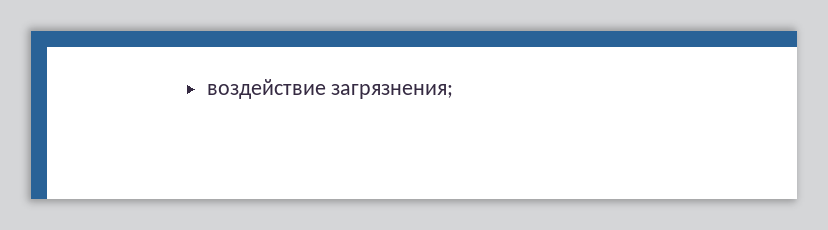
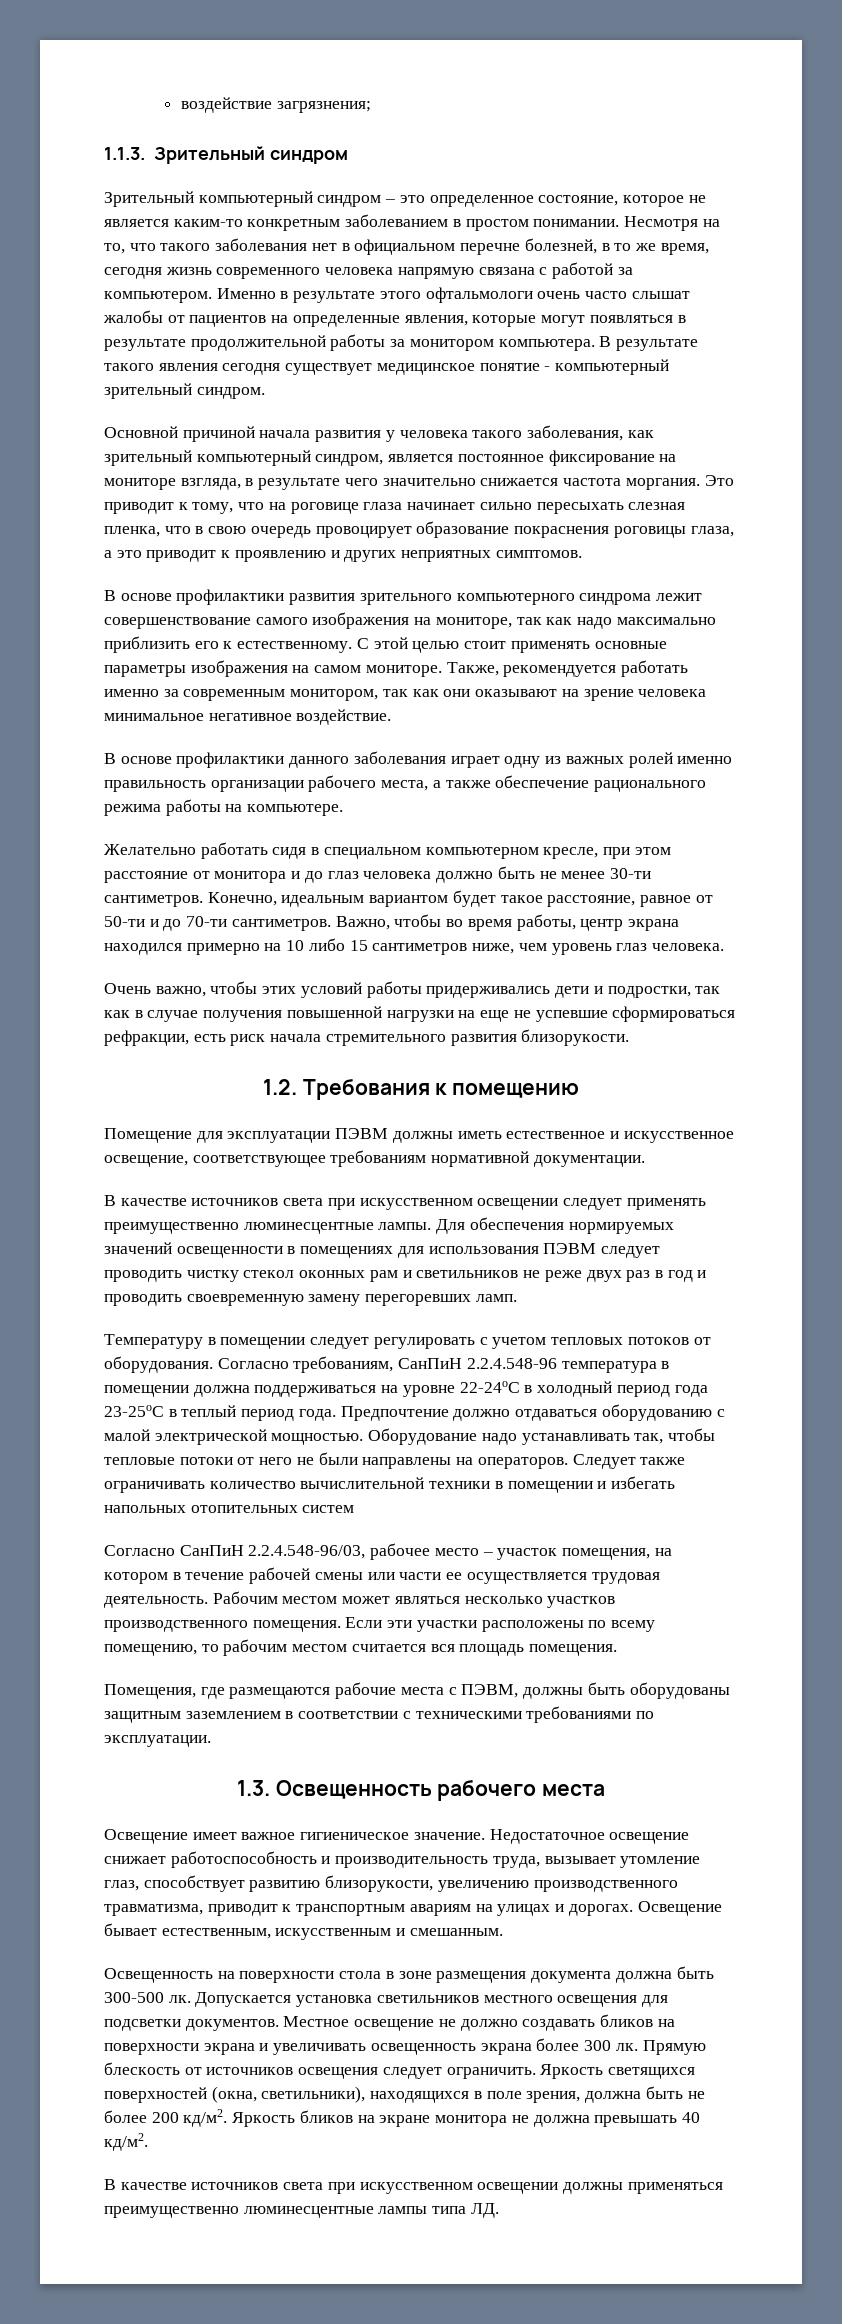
+ 1.1.3. Зрительный синдром
+ Зрительный компьютерный синдром – это определенное состояние, которое не является каким-то конкретным заболеванием в простом понимании. Несмотря на то, что такого заболевания нет в официальном перечне болезней, в то же время, сегодня жизнь современного человека напрямую связана с работой за компьютером. Именно в результате этого офтальмологи очень часто слышат жалобы от пациентов на определенные явления, которые могут появляться в результате продолжительной работы за монитором компьютера. В результате такого явления сегодня существует медицинское понятие - компьютерный зрительный синдром.
+ Основной причиной начала развития у человека такого заболевания, как зрительный компьютерный синдром, является постоянное фиксирование на мониторе взгляда, в результате чего значительно снижается частота моргания. Это приводит к тому, что на роговице глаза начинает сильно пересыхать слезная пленка, что в свою очередь провоцирует образование покраснения роговицы глаза, а это приводит к проявлению и других неприятных симптомов.
+ В основе профилактики развития зрительного компьютерного синдрома лежит совершенствование самого изображения на мониторе, так как надо максимально приблизить его к естественному. С этой целью стоит применять основные параметры изображения на самом мониторе. Также, рекомендуется работать именно за современным монитором, так как они оказывают на зрение человека минимальное негативное воздействие.
+ В основе профилактики данного заболевания играет одну из важных ролей именно правильность организации рабочего места, а также обеспечение рационального режима работы на компьютере.
+ Желательно работать сидя в специальном компьютерном кресле, при этом расстояние от монитора и до глаз человека должно быть не менее 30-ти сантиметров. Конечно, идеальным вариантом будет такое расстояние, равное от 50-ти и до 70-ти сантиметров. Важно, чтобы во время работы, центр экрана находился примерно на 10 либо 15 сантиметров ниже, чем уровень глаз человека.
+ Очень важно, чтобы этих условий работы придерживались дети и подростки, так как в случае получения повышенной нагрузки на еще не успевшие сформироваться рефракции, есть риск начала стремительного развития близорукости.
+ 1.2. Требования к помещению
+ Помещение для эксплуатации ПЭВМ должны иметь естественное и искусственное освещение, соответствующее требованиям нормативной документации.
+ В качестве источников света при искусственном освещении следует применять преимущественно люминесцентные лампы. Для обеспечения нормируемых значений освещенности в помещениях для использования ПЭВМ следует проводить чистку стекол оконных рам и светильников не реже двух раз в год и проводить своевременную замену перегоревших ламп.
+ Температуру в помещении следует регулировать с учетом тепловых потоков от оборудования. Согласно требованиям, СанПиН 2.2.4.548-96 температура в помещении должна поддерживаться на уровне 22-24oС в холодный период года 23-25oС в теплый период года. Предпочтение должно отдаваться оборудованию с малой электрической мощностью. Оборудование надо устанавливать так, чтобы тепловые потоки от него не были направлены на операторов. Следует также ограничивать количество вычислительной техники в помещении и избегать напольных отопительных систем
+ Согласно СанПиН 2.2.4.548-96/03, рабочее место – участок помещения, на котором в течение рабочей смены или части ее осуществляется трудовая деятельность. Рабочим местом может являться несколько участков производственного помещения. Если эти участки расположены по всему помещению, то рабочим местом считается вся площадь помещения.
+ Помещения, где размещаются рабочие места с ПЭВМ, должны быть оборудованы защитным заземлением в соответствии с техническими требованиями по эксплуатации.
+ 1.3. Освещенность рабочего места
+ Освещение имеет важное гигиеническое значение. Недостаточное освещение снижает работоспособность и производительность труда, вызывает утомление глаз, способствует развитию близорукости, увеличению производственного травматизма, приводит к транспортным авариям на улицах и дорогах. Освещение бывает естественным, искусственным и смешанным.
+ Освещенность на поверхности стола в зоне размещения документа должна быть 300-500 лк. Допускается установка светильников местного освещения для подсветки документов. Местное освещение не должно создавать бликов на поверхности экрана и увеличивать освещенность экрана более 300 лк. Прямую блескость от источников освещения следует ограничить. Яркость светящихся поверхностей (окна, светильники), находящихся в поле зрения, должна быть не более 200 кд/м2. Яркость бликов на экране монитора не должна превышать 40 кд/м2.
+ В качестве источников света при искусственном освещении должны применяться преимущественно люминесцентные лампы типа ЛД.

